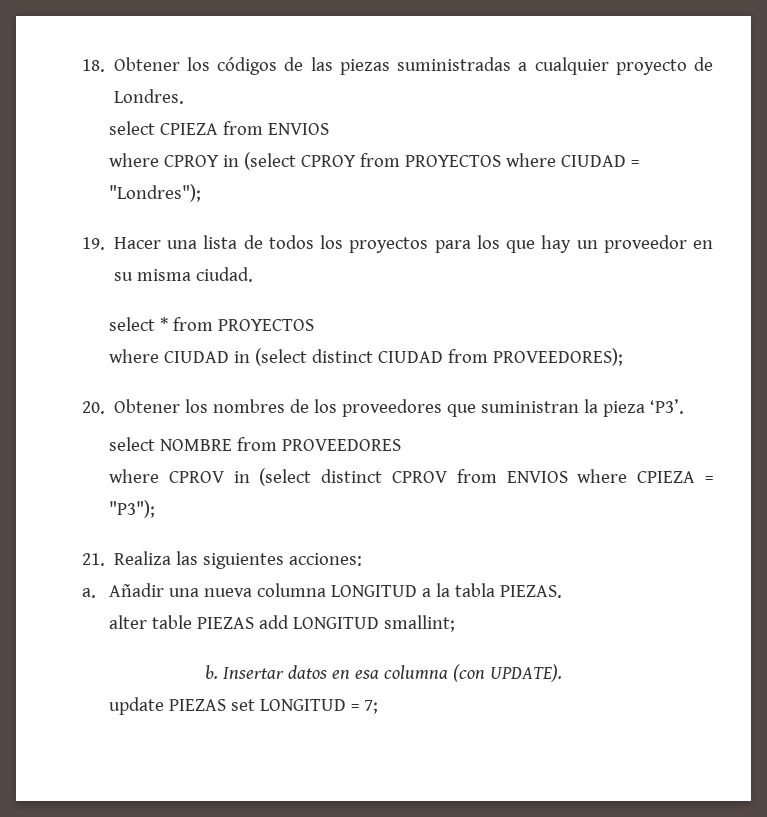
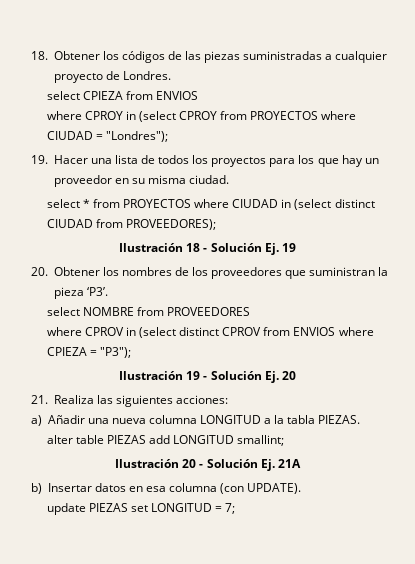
- select * from PROYECTOS
- where CIUDAD in (select distinct CIUDAD from PROVEEDORES);
+ select * from PROYECTOS where CIUDAD in (select distinct CIUDAD from PROVEEDORES);
+ Ilustración 18 - Solución Ej. 19
+ Ilustración 19 - Solución Ej. 20
- a. Añadir una nueva columna LONGITUD a la tabla PIEZAS.
+ a) Añadir una nueva columna LONGITUD a la tabla PIEZAS.
- b. Insertar datos en esa columna (con UPDATE).
+ Ilustración 20 - Solución Ej. 21A
+ b) Insertar datos en esa columna (con UPDATE).

